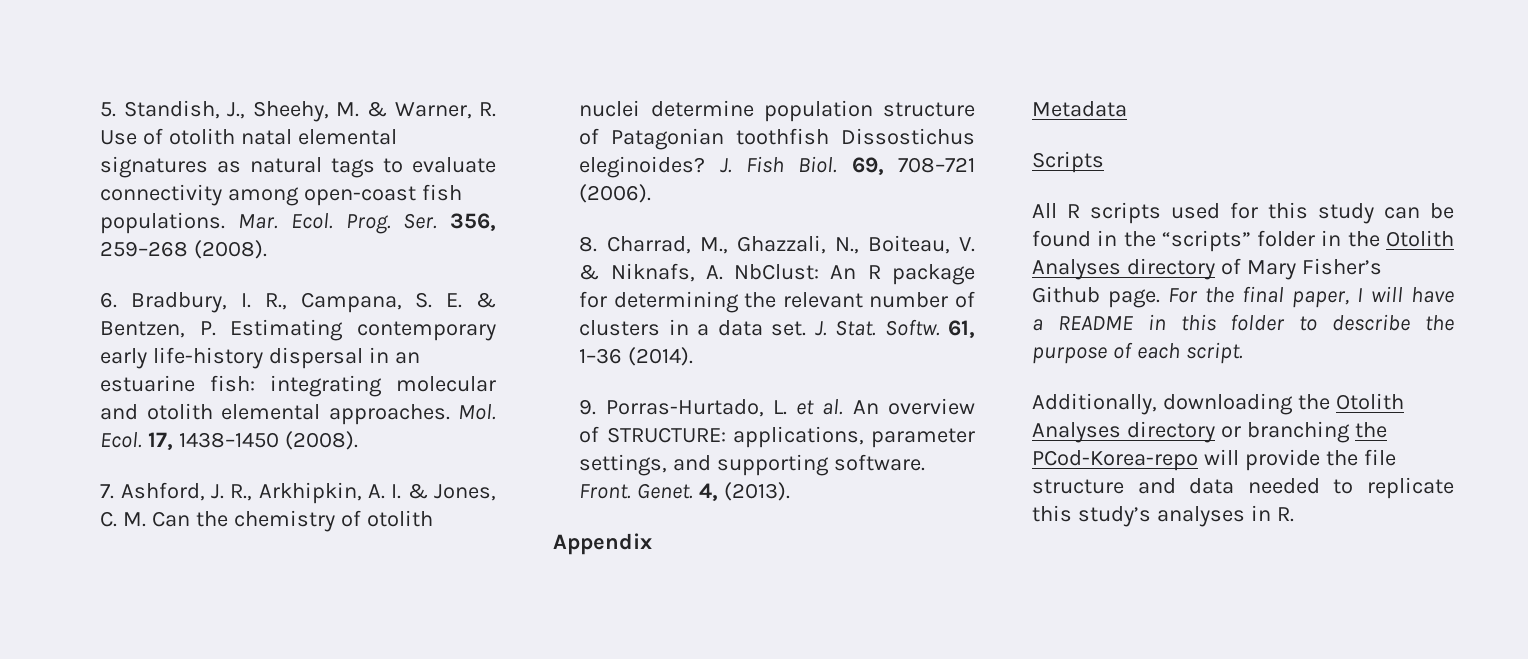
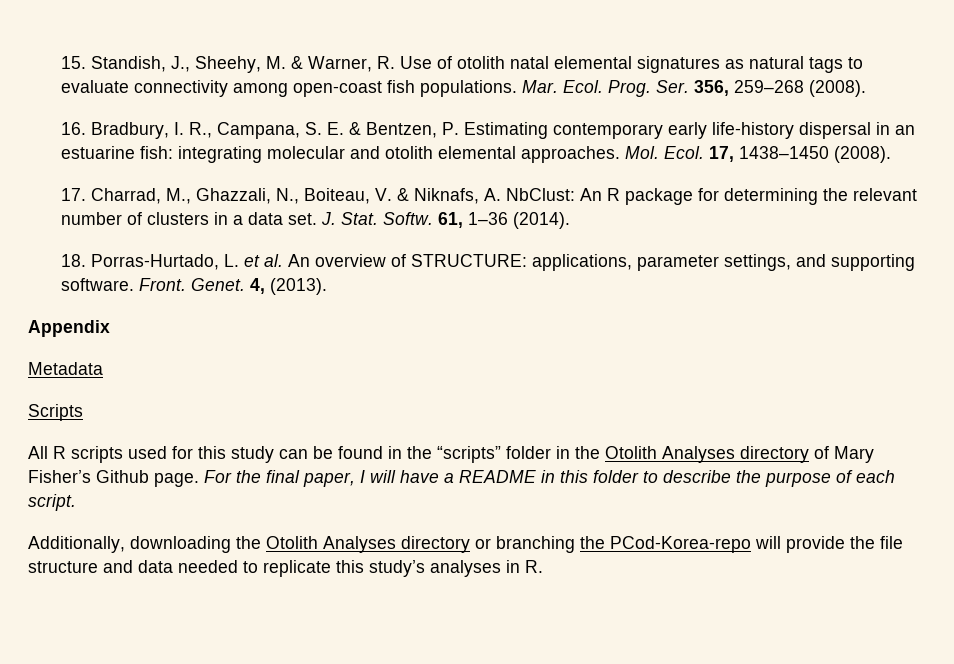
- 5. Standish, J., Sheehy, M. & Warner, R. Use of otolith natal elemental signatures as natural tags to evaluate connectivity among open-coast fish populations.
+ 15. Standish, J., Sheehy, M. & Warner, R. Use of otolith natal elemental signatures as natural tags to evaluate connectivity among open-coast fish populations.
- 6. Bradbury, I. R., Campana, S. E. & Bentzen, P. Estimating contemporary early life-history dispersal in an estuarine fish: integrating molecular and otolith elemental approaches.
+ 16. Bradbury, I. R., Campana, S. E. & Bentzen, P. Estimating contemporary early life-history dispersal in an estuarine fish: integrating molecular and otolith elemental approaches.
- 7. Ashford, J. R., Arkhipkin, A. I. & Jones, C. M. Can the chemistry of otolith nuclei determine population structure of Patagonian toothfish Dissostichus eleginoides? J. Fish Biol. 69, 708–721 (2006).
- 8. Charrad, M., Ghazzali, N., Boiteau, V. & Niknafs, A. NbClust: An R package for determining the relevant number of clusters in a data set.
+ 17. Charrad, M., Ghazzali, N., Boiteau, V. & Niknafs, A. NbClust: An R package for determining the relevant number of clusters in a data set.
- 9. Porras-Hurtado, L. et al. An overview of STRUCTURE: applications, parameter settings, and supporting software.
+ 18. Porras-Hurtado, L. et al. An overview of STRUCTURE: applications, parameter settings, and supporting software.

